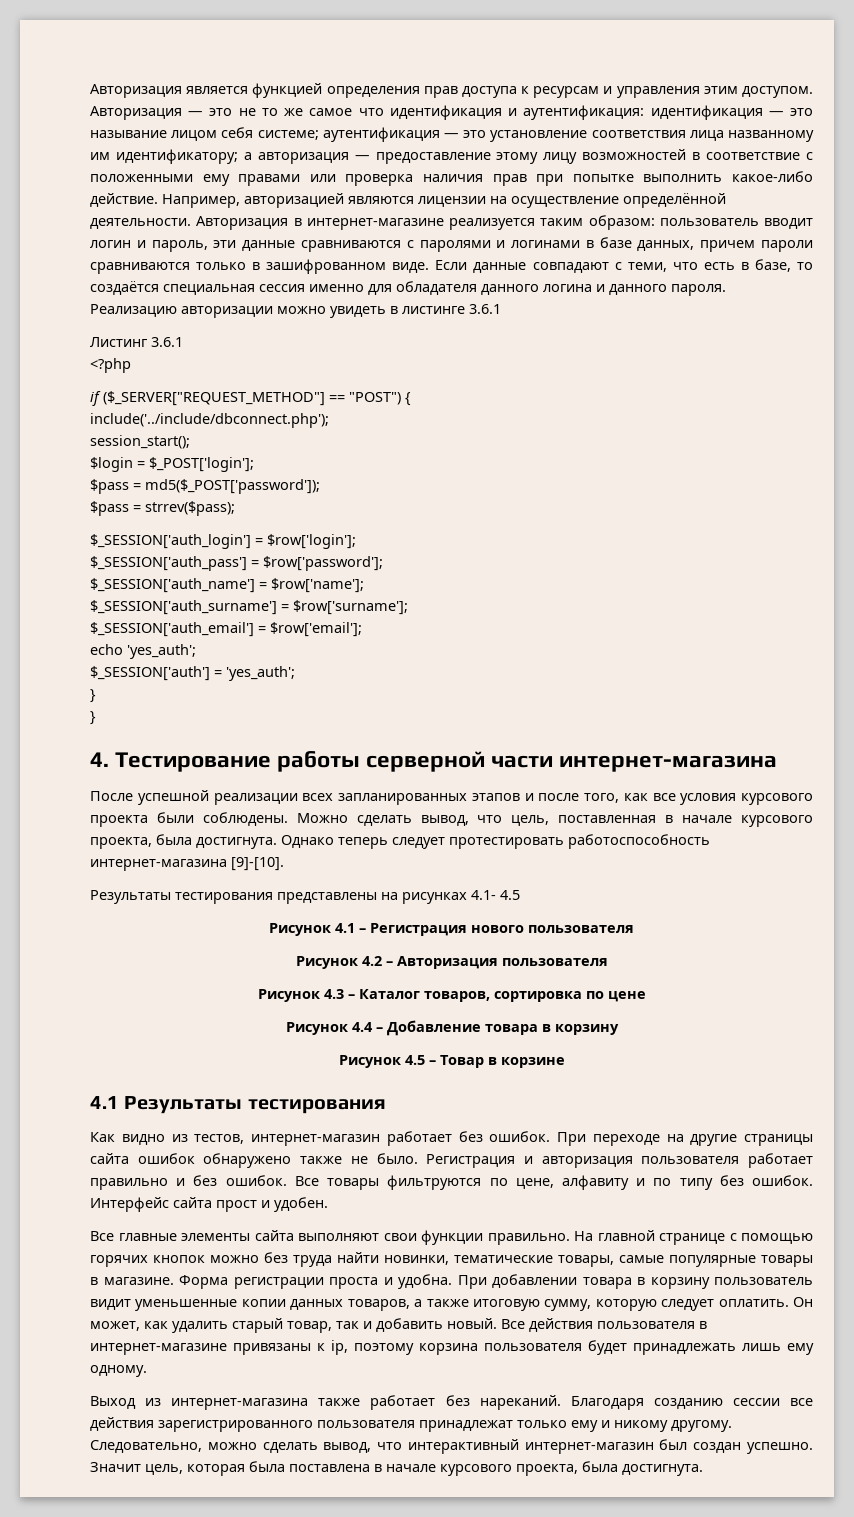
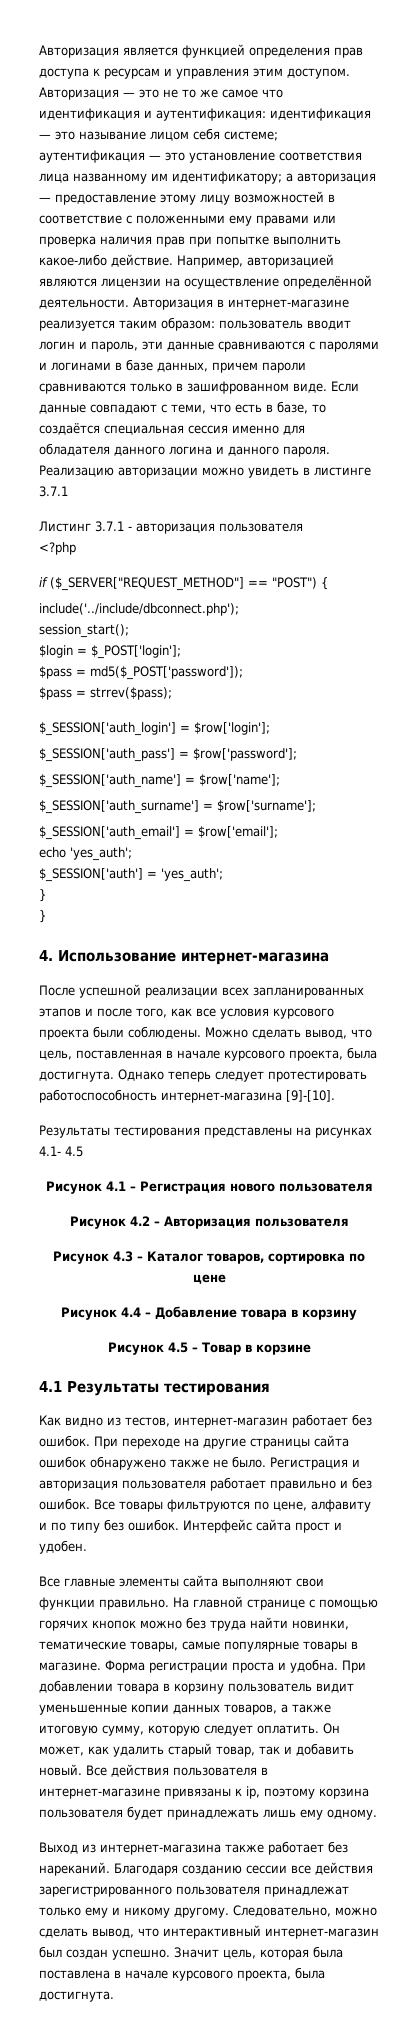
- Реализацию авторизации можно увидеть в листинге 3.6.1
+ Реализацию авторизации можно увидеть в листинге 3.7.1
- Листинг 3.6.1
+ Листинг 3.7.1 - авторизация пользователя
- 4. Тестирование работы серверной части интернет-магазина
+ 4. Использование интернет-магазина

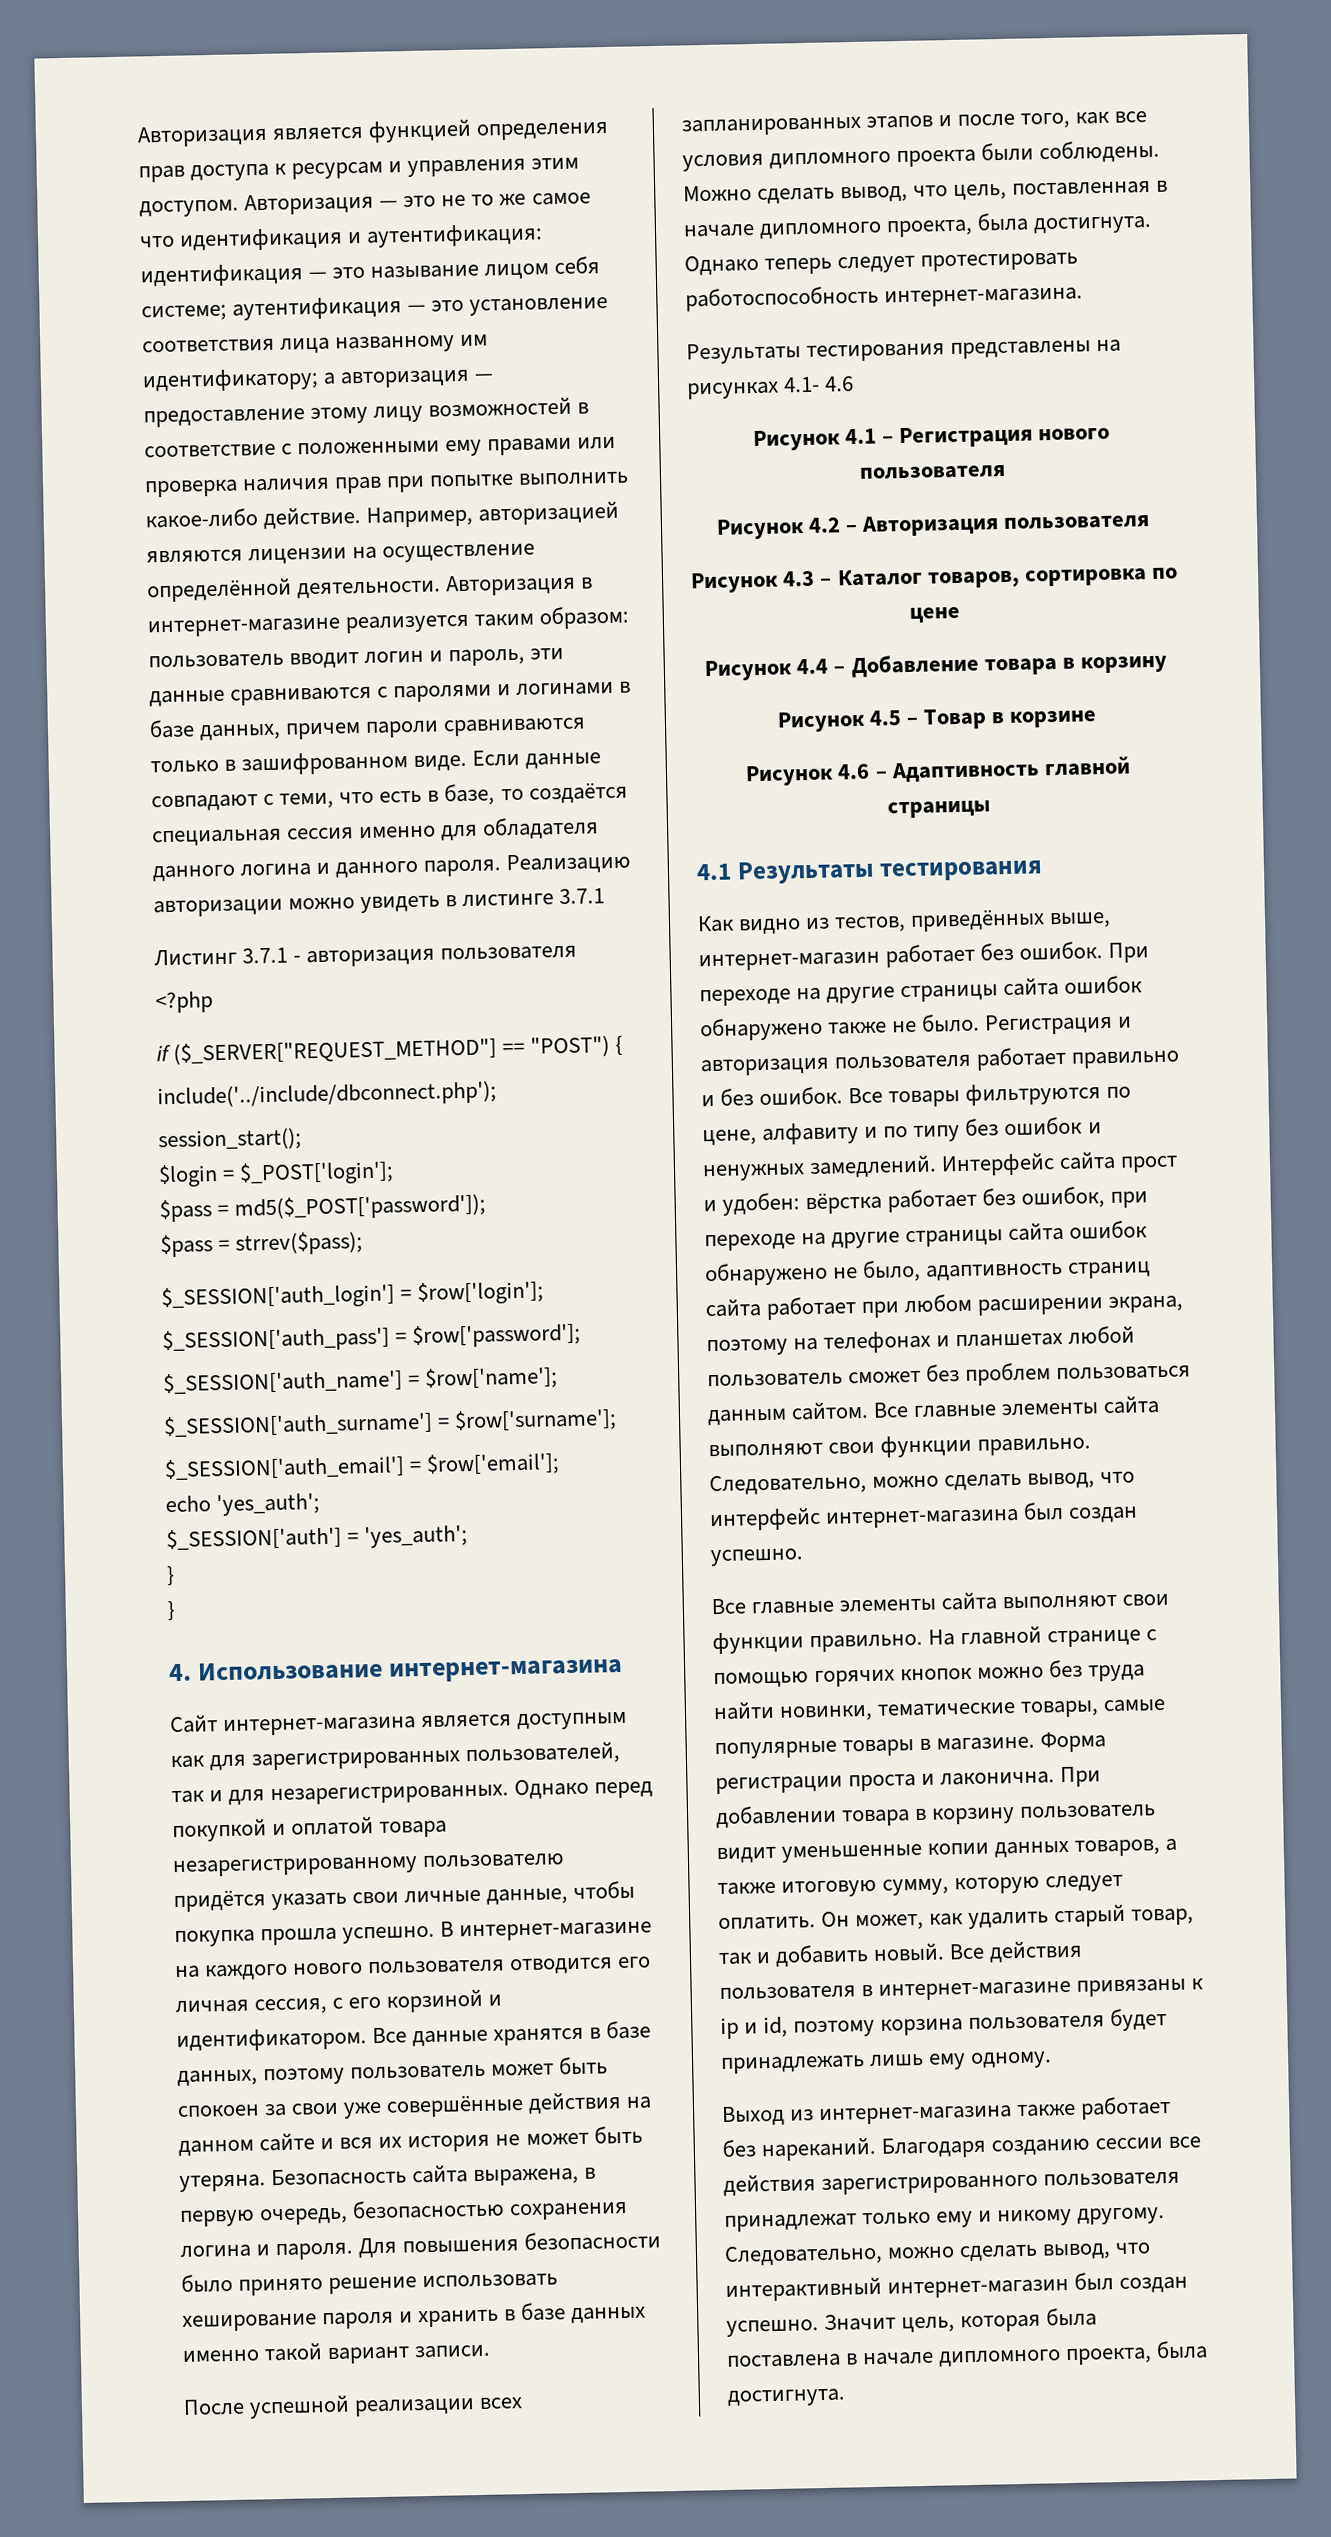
+ Сайт интернет-магазина является доступным как для зарегистрированных пользователей, так и для незарегистрированных. Однако перед покупкой и оплатой товара незарегистрированному пользователю придётся указать свои личные данные, чтобы покупка прошла успешно. В интернет-магазине на каждого нового пользователя отводится его личная сессия, с его корзиной и идентификатором. Все данные хранятся в базе данных, поэтому пользователь может быть спокоен за свои уже совершённые действия на данном сайте и вся их история не может быть утеряна. Безопасность сайта выражена, в первую очередь, безопасностью сохранения логина и пароля. Для повышения безопасности было принято решение использовать хеширование пароля и хранить в базе данных именно такой вариант записи.
- После успешной реализации всех запланированных этапов и после того, как все условия курсового проекта были соблюдены.
+ После успешной реализации всех запланированных этапов и после того, как все условия дипломного проекта были соблюдены.
- Можно сделать вывод, что цель, поставленная в начале курсового проекта, была достигнута.
+ Можно сделать вывод, что цель, поставленная в начале дипломного проекта, была достигнута.
- Однако теперь следует протестировать работоспособность интернет-магазина [9]-[10].
+ Однако теперь следует протестировать работоспособность интернет-магазина.
- Результаты тестирования представлены на рисунках 4.1- 4.5
+ Результаты тестирования представлены на рисунках 4.1- 4.6
+ Рисунок 4.6 – Адаптивность главной страницы
- Как видно из тестов, интернет-магазин работает без ошибок.
+ Как видно из тестов, приведённых выше, интернет-магазин работает без ошибок.
- Все товары фильтруются по цене, алфавиту и по типу без ошибок. Интерфейс сайта прост и удобен.
+ Все товары фильтруются по цене, алфавиту и по типу без ошибок и ненужных замедлений. Интерфейс сайта прост и удобен: вёрстка работает без ошибок, при переходе на другие страницы сайта ошибок обнаружено не было, адаптивность страниц сайта работает при любом расширении экрана, поэтому на телефонах и планшетах любой пользователь сможет без проблем пользоваться данным сайтом. Все главные элементы сайта выполняют свои функции правильно. Следовательно, можно сделать вывод, что интерфейс интернет-магазина был создан успешно.
- Форма регистрации проста и удобна.
+ Форма регистрации проста и лаконична.
- Все действия пользователя в интернет-магазине привязаны к ip, поэтому корзина пользователя будет принадлежать лишь ему одному.
+ Все действия пользователя в интернет-магазине привязаны к ip и id, поэтому корзина пользователя будет принадлежать лишь ему одному.
- Значит цель, которая была поставлена в начале курсового проекта, была достигнута.
+ Значит цель, которая была поставлена в начале дипломного проекта, была достигнута.

